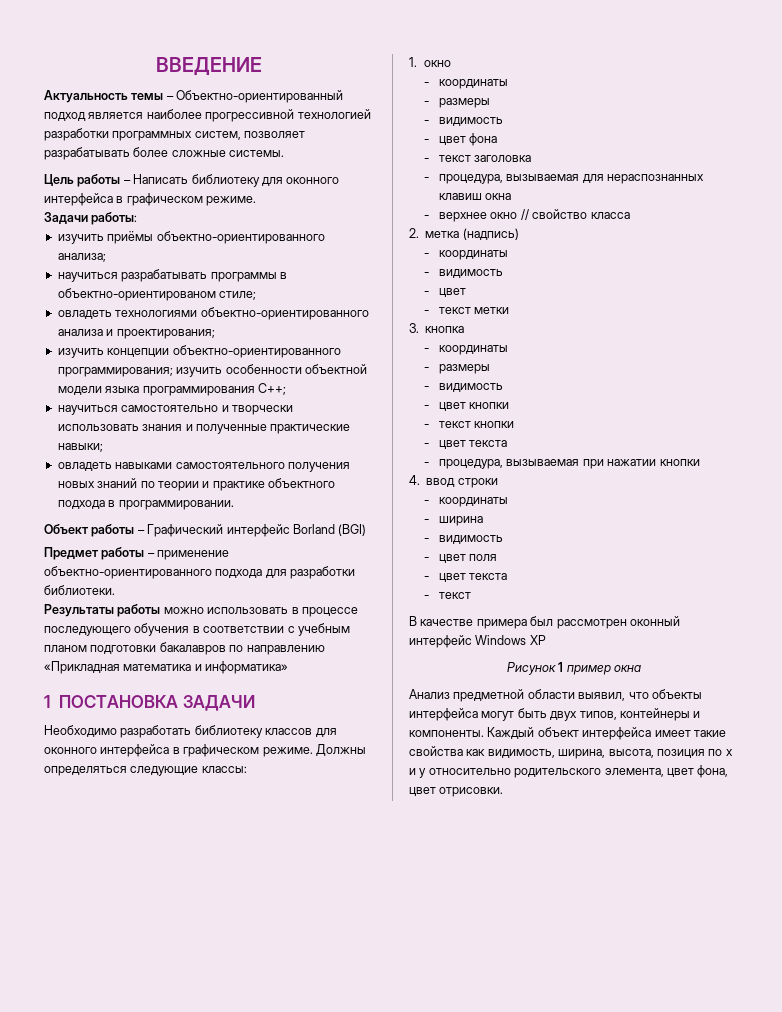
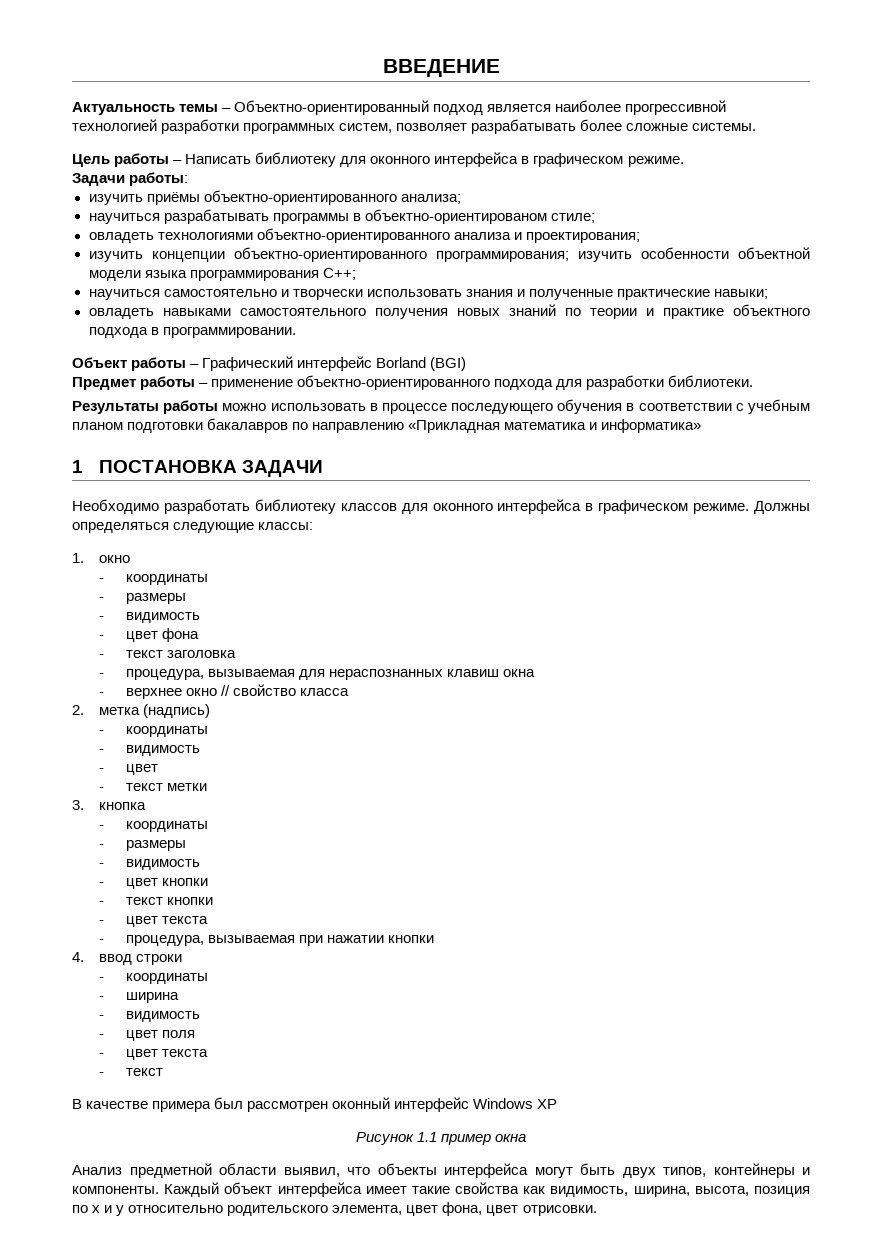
- Рисунок 1 пример окна
+ Рисунок 1.1 пример окна

